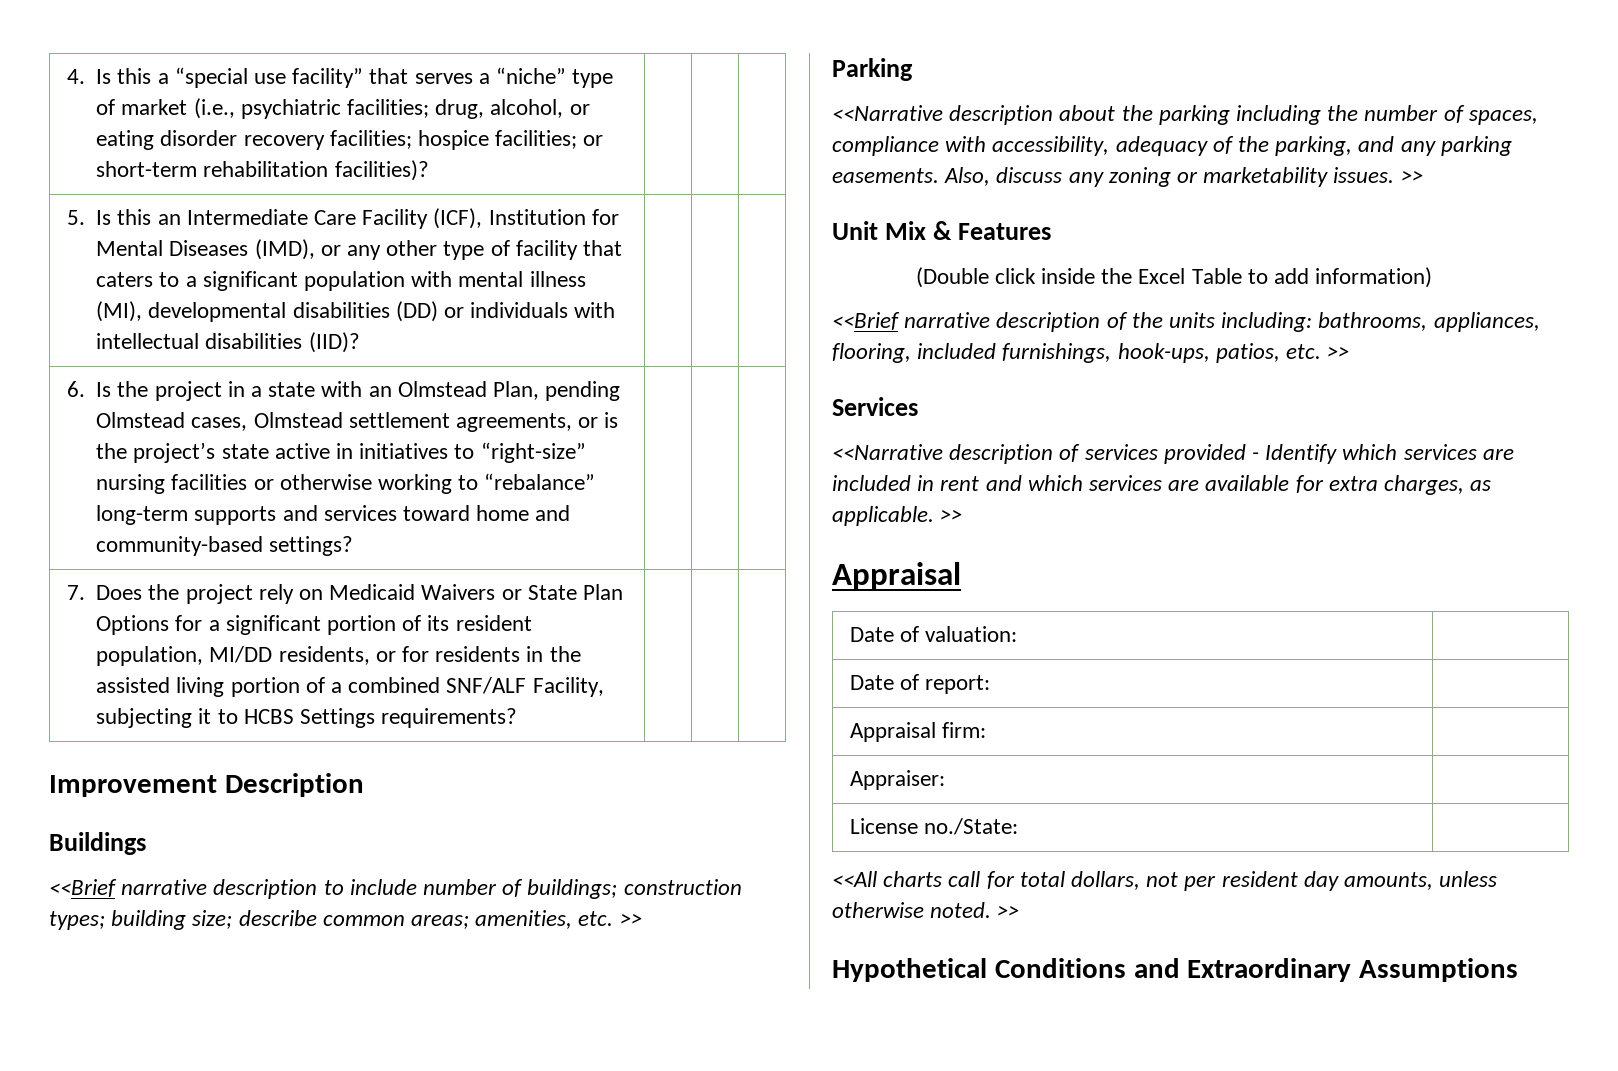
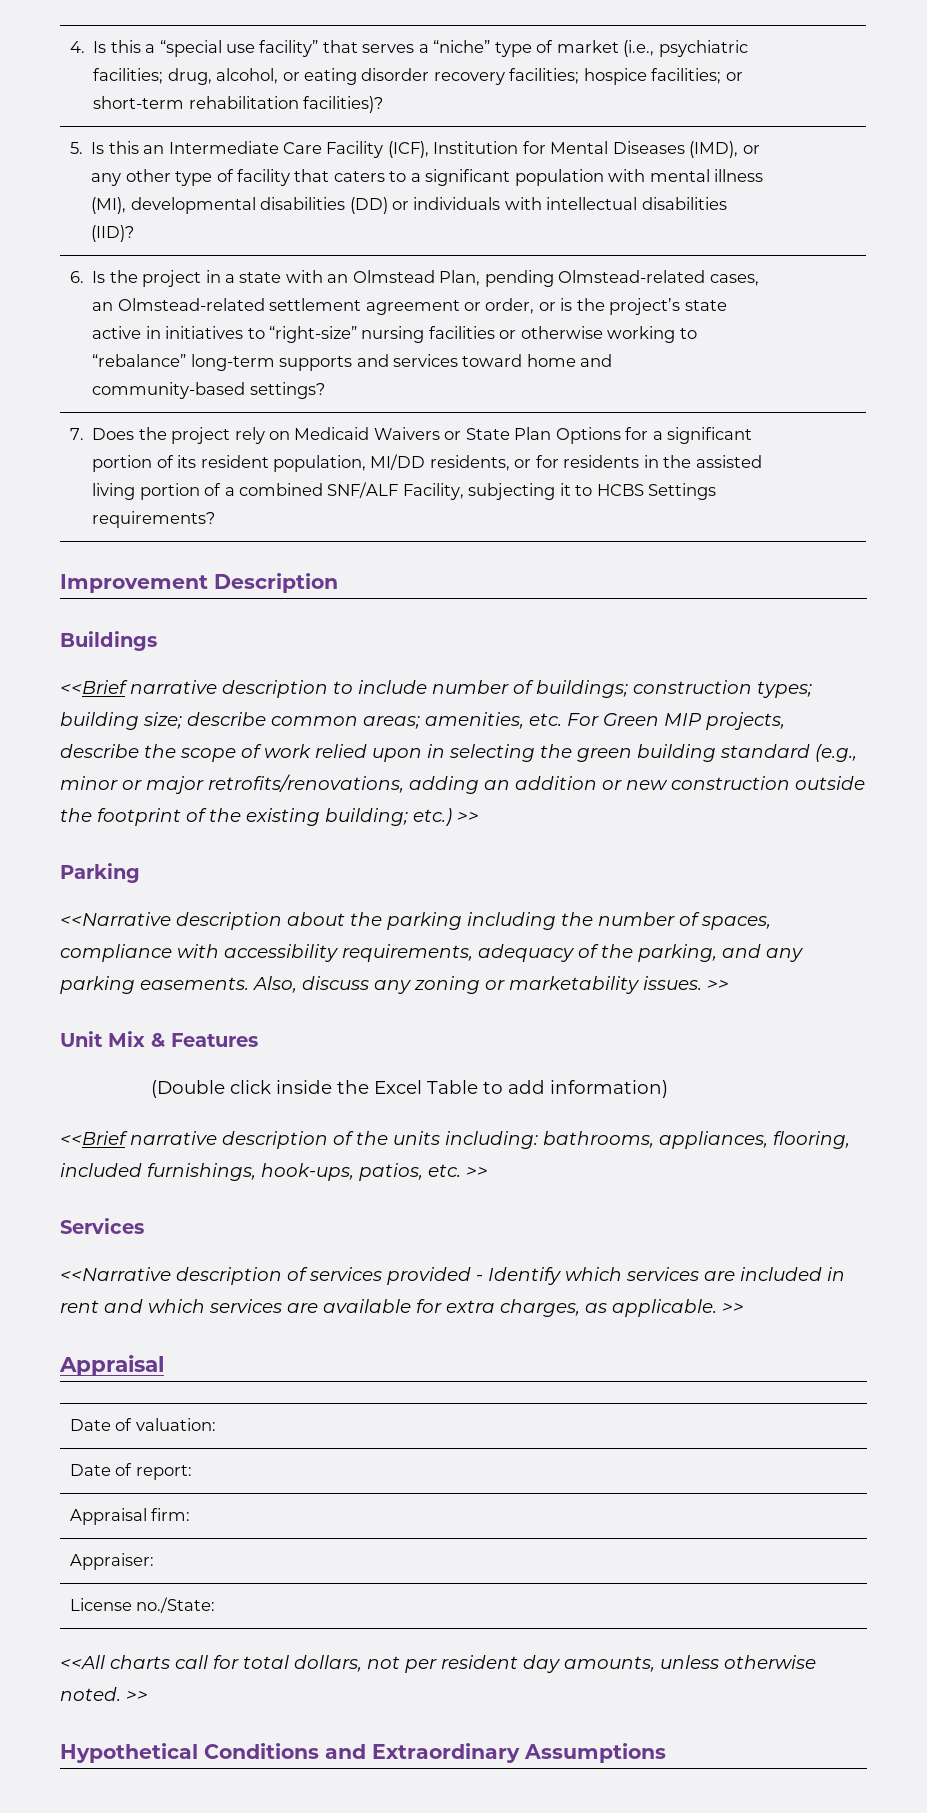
- 6. Is the project in a state with an Olmstead Plan, pending Olmstead cases, Olmstead settlement agreements, or is the project’s state active in initiatives to “right-size” nursing facilities or otherwise working to “rebalance” long-term supports and services toward home and community-based settings?
+ 6. Is the project in a state with an Olmstead Plan, pending Olmstead-related cases, an Olmstead-related settlement agreement or order, or is the project’s state active in initiatives to “right-size” nursing facilities or otherwise working to “rebalance” long-term supports and services toward home and community-based settings?
- <<Brief narrative description to include number of buildings; construction types; building size; describe common areas; amenities, etc. >>
+ <<Brief narrative description to include number of buildings; construction types; building size; describe common areas; amenities, etc. For Green MIP projects, describe the scope of work relied upon in selecting the green building standard (e.g., minor or major retrofits/renovations, adding an addition or new construction outside the footprint of the existing building; etc.) >>
- <<Narrative description about the parking including the number of spaces, compliance with accessibility, adequacy of the parking, and any parking easements.
+ <<Narrative description about the parking including the number of spaces, compliance with accessibility requirements, adequacy of the parking, and any parking easements.

